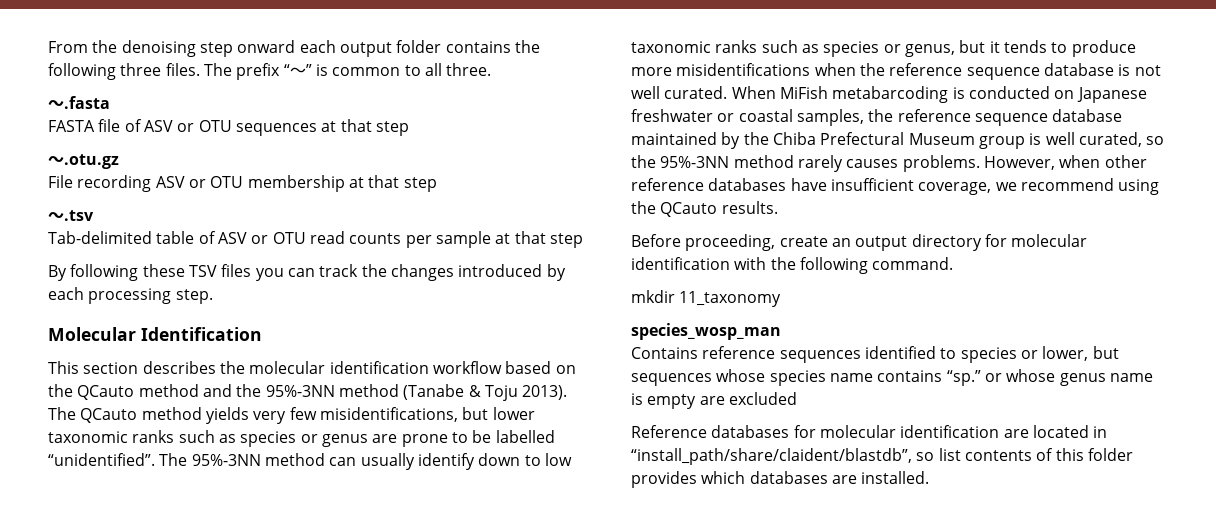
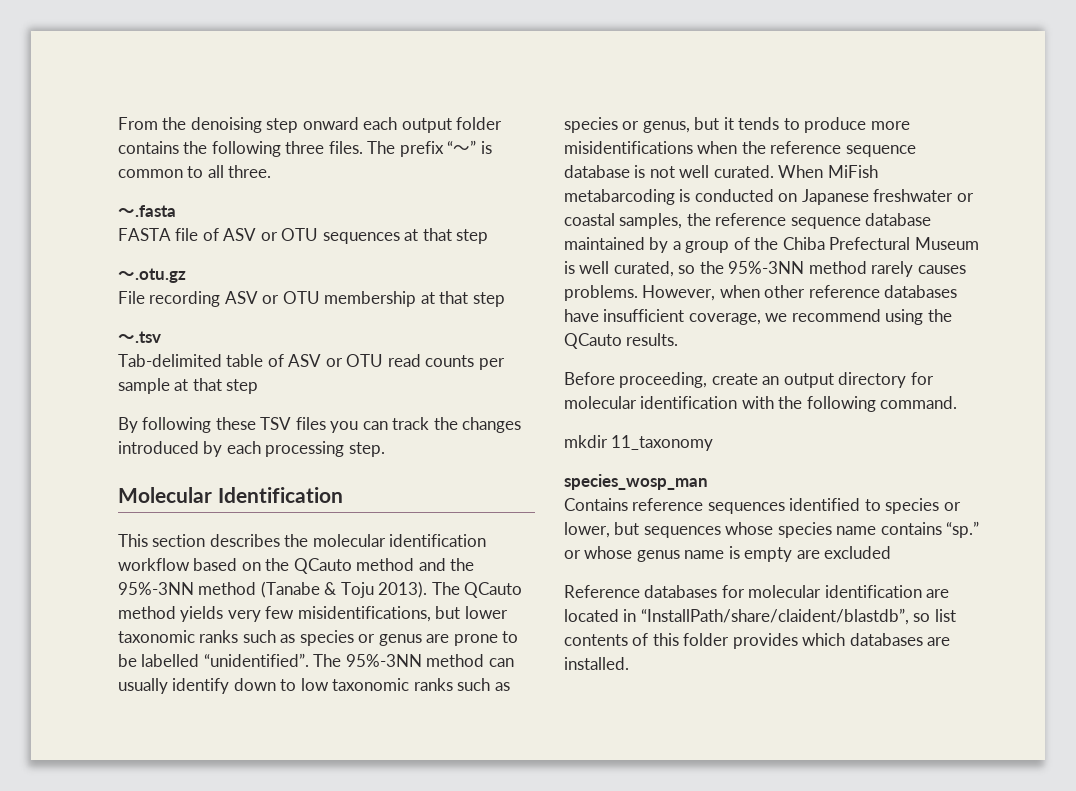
- When MiFish metabarcoding is conducted on Japanese freshwater or coastal samples, the reference sequence database maintained by the Chiba Prefectural Museum group is well curated, so the 95%-3NN method rarely causes problems.
+ When MiFish metabarcoding is conducted on Japanese freshwater or coastal samples, the reference sequence database maintained by a group of the Chiba Prefectural Museum is well curated, so the 95%-3NN method rarely causes problems.
- Reference databases for molecular identification are located in “install_path/share/claident/blastdb”, so list contents of this folder provides which databases are installed.
+ Reference databases for molecular identification are located in “InstallPath/share/claident/blastdb”, so list contents of this folder provides which databases are installed.

